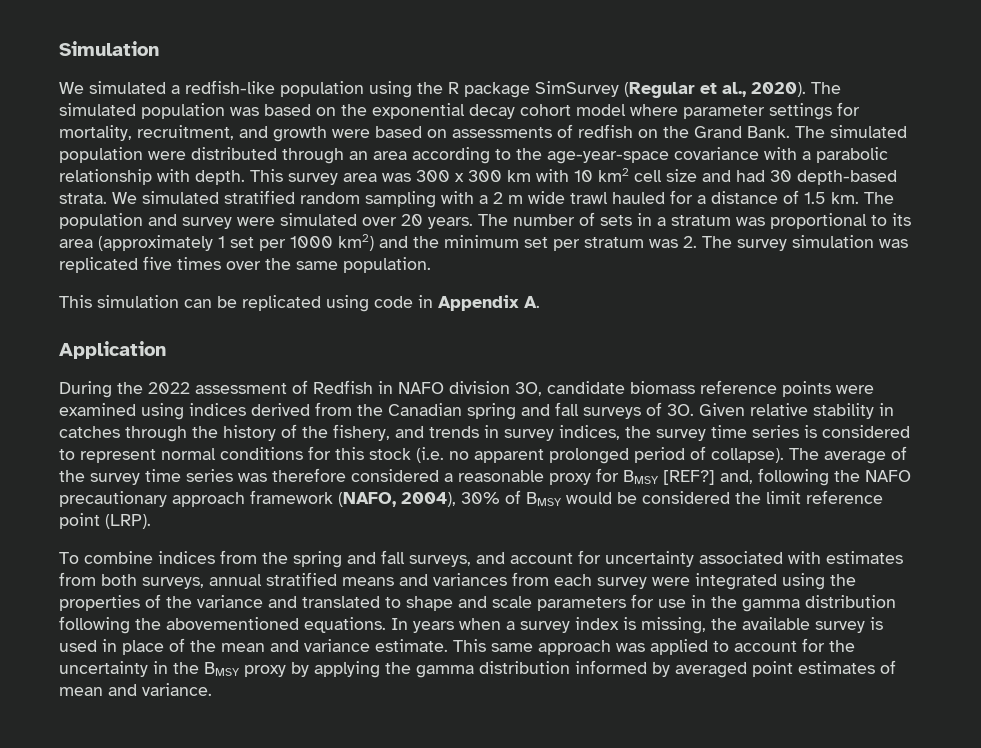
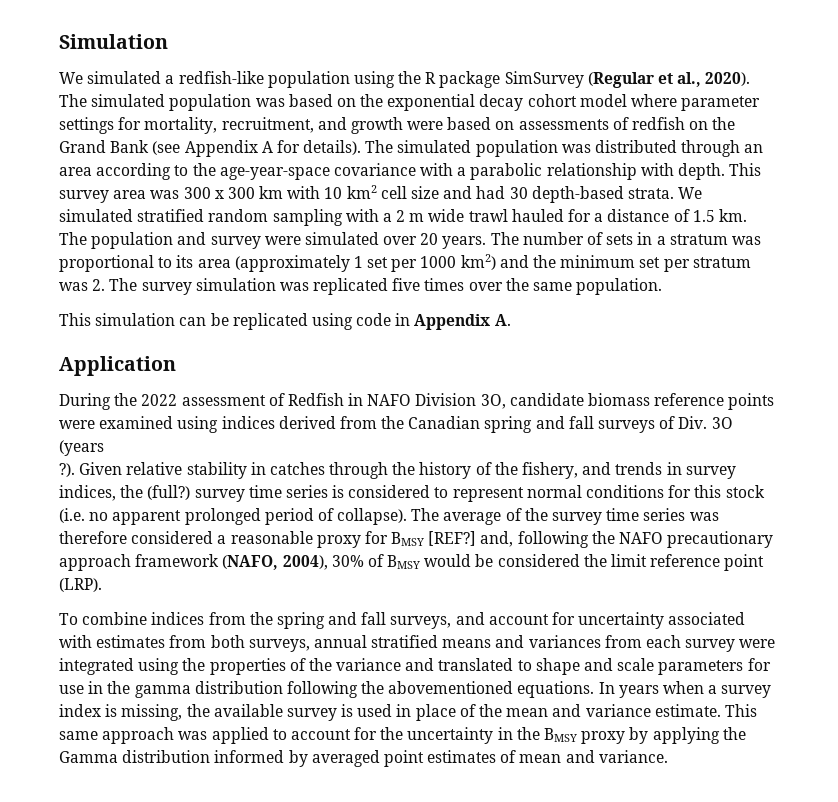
- The simulated population was based on the exponential decay cohort model where parameter settings for mortality, recruitment, and growth were based on assessments of redfish on the Grand Bank. The simulated population were distributed through an area according to the age-year-space covariance with a parabolic relationship with depth.
+ The simulated population was based on the exponential decay cohort model where parameter settings for mortality, recruitment, and growth were based on assessments of redfish on the Grand Bank (see Appendix A for details). The simulated population was distributed through an area according to the age-year-space covariance with a parabolic relationship with depth.
- During the 2022 assessment of Redfish in NAFO division 3O, candidate biomass reference points were examined using indices derived from the Canadian spring and fall surveys of 3O.
+ During the 2022 assessment of Redfish in NAFO Division 3O, candidate biomass reference points were examined using indices derived from the Canadian spring and fall surveys of Div. 3O (years
+ ?).
- Given relative stability in catches through the history of the fishery, and trends in survey indices, the survey time series is considered to represent normal conditions for this stock (i.e. no apparent prolonged period of collapse).
+ Given relative stability in catches through the history of the fishery, and trends in survey indices, the (full?) survey time series is considered to represent normal conditions for this stock (i.e. no apparent prolonged period of collapse).
- This same approach was applied to account for the uncertainty in the BMSY proxy by applying the gamma distribution informed by averaged point estimates of mean and variance.
+ This same approach was applied to account for the uncertainty in the BMSY proxy by applying the Gamma distribution informed by averaged point estimates of mean and variance.

